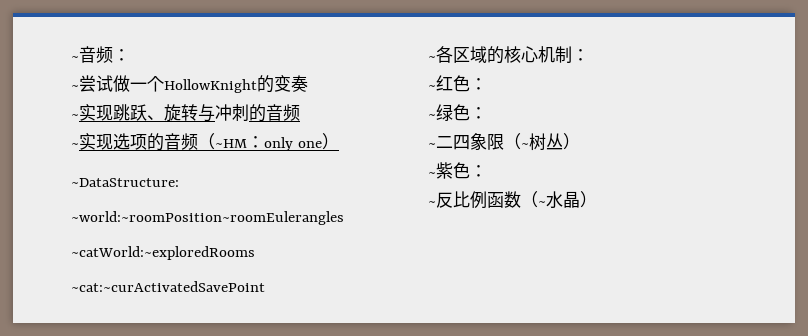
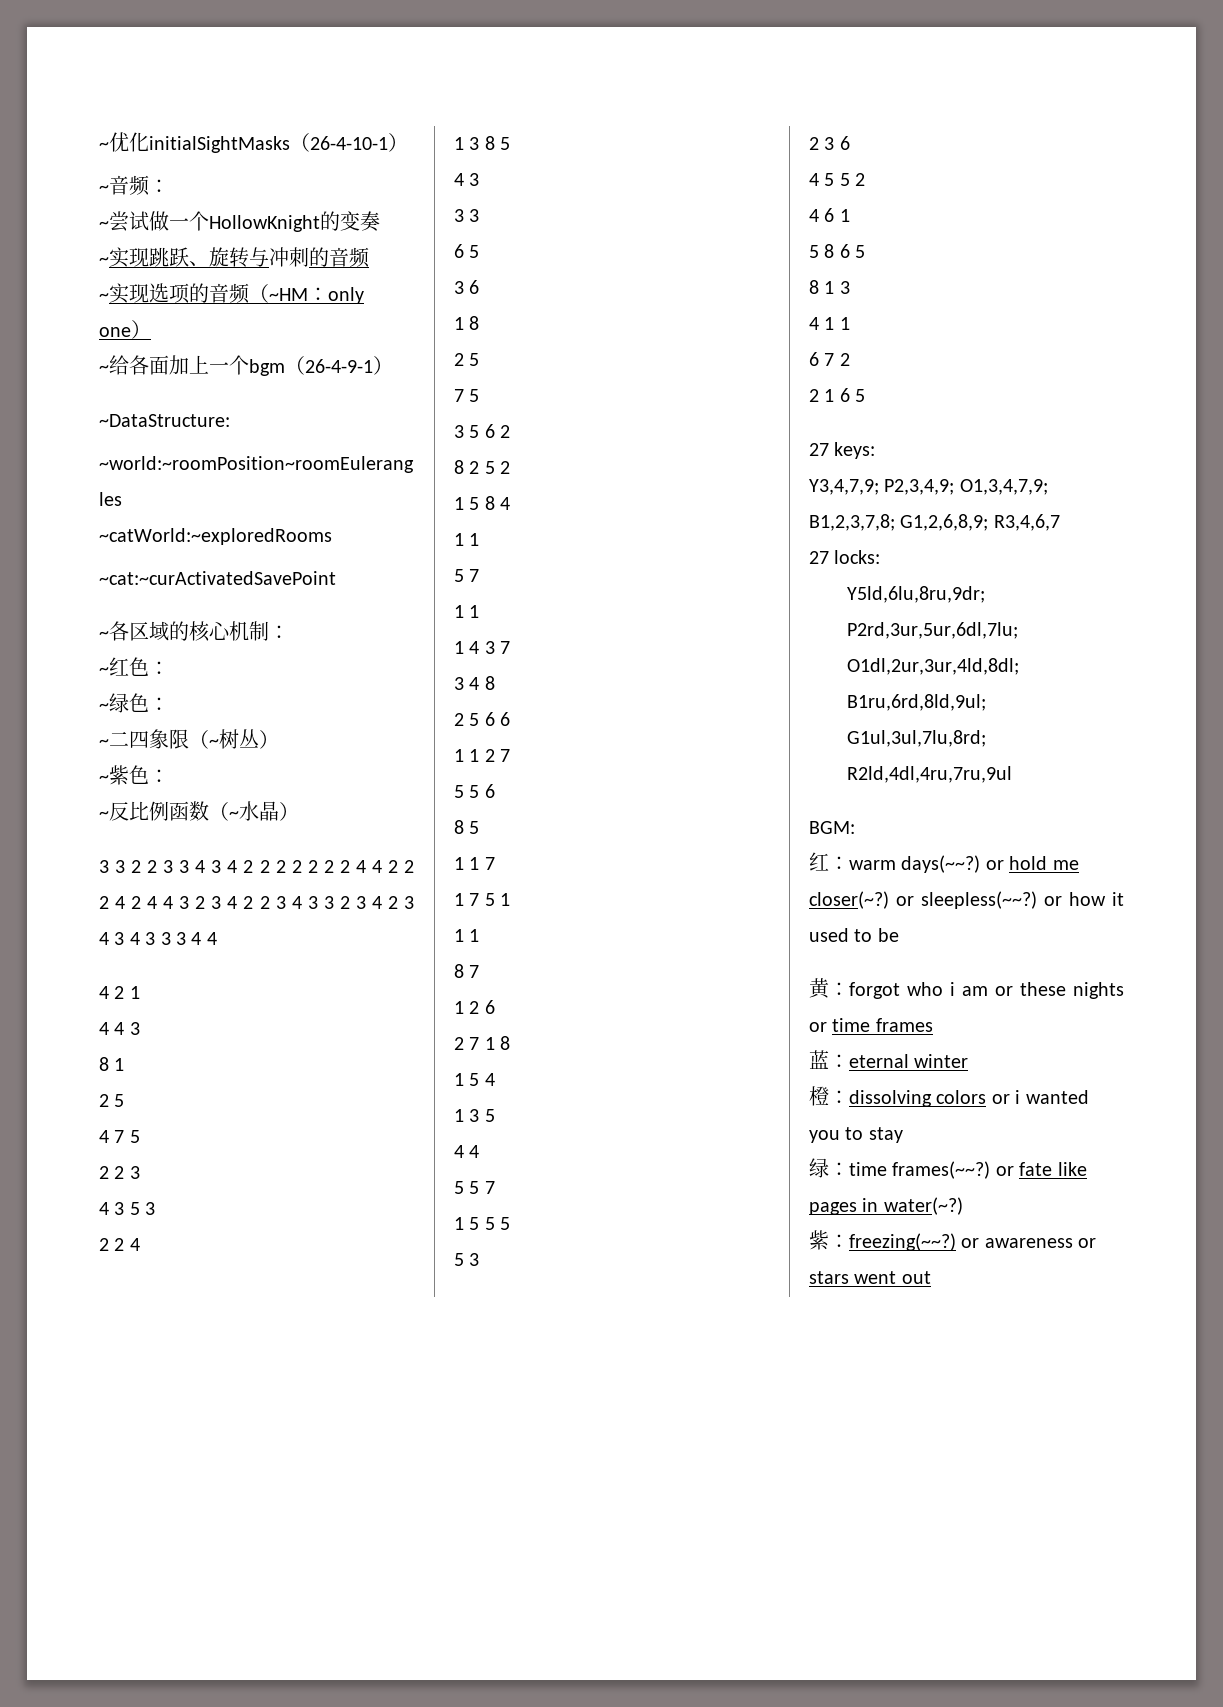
+ ~优化initialSightMasks（26-4-10-1）
+ ~给各面加上一个bgm（26-4-9-1）
+ 3 3 2 2 3 3 4 3 4 2 2 2 2 2 2 2 4 4 2 2 2 4 2 4 4 3 2 3 4 2 2 3 4 3 3 2 3 4 2 3 4 3 4 3 3 3 4 4
+ 4 2 1
+ 4 4 3
+ 8 1
+ 2 5
+ 4 7 5
+ 2 2 3
+ 4 3 5 3
+ 2 2 4
+ 1 3 8 5
+ 4 3
+ 3 3
+ 6 5
+ 3 6
+ 1 8
+ 2 5
+ 7 5
+ 3 5 6 2
+ 8 2 5 2
+ 1 5 8 4
+ 1 1
+ 5 7
+ 1 1
+ 1 4 3 7
+ 3 4 8
+ 2 5 6 6
+ 1 1 2 7
+ 5 5 6
+ 8 5
+ 1 1 7
+ 1 7 5 1
+ 1 1
+ 8 7
+ 1 2 6
+ 2 7 1 8
+ 1 5 4
+ 1 3 5
+ 4 4
+ 5 5 7
+ 1 5 5 5
+ 5 3
+ 2 3 6
+ 4 5 5 2
+ 4 6 1
+ 5 8 6 5
+ 8 1 3
+ 4 1 1
+ 6 7 2
+ 2 1 6 5
+ 27 keys:
+ Y3,4,7,9; P2,3,4,9; O1,3,4,7,9; B1,2,3,7,8; G1,2,6,8,9; R3,4,6,7
+ 27 locks:
+ Y5ld,6lu,8ru,9dr; P2rd,3ur,5ur,6dl,7lu; O1dl,2ur,3ur,4ld,8dl; B1ru,6rd,8ld,9ul; G1ul,3ul,7lu,8rd; R2ld,4dl,4ru,7ru,9ul
+ BGM:
+ 红：warm days(~~?) or hold me closer(~?) or sleepless(~~?) or how it used to be
+ 黄：forgot who i am or these nights or time frames
+ 蓝：eternal winter
+ 橙：dissolving colors or i wanted you to stay
+ 绿：time frames(~~?) or fate like pages in water(~?)
+ 紫：freezing(~~?) or awareness or stars went out

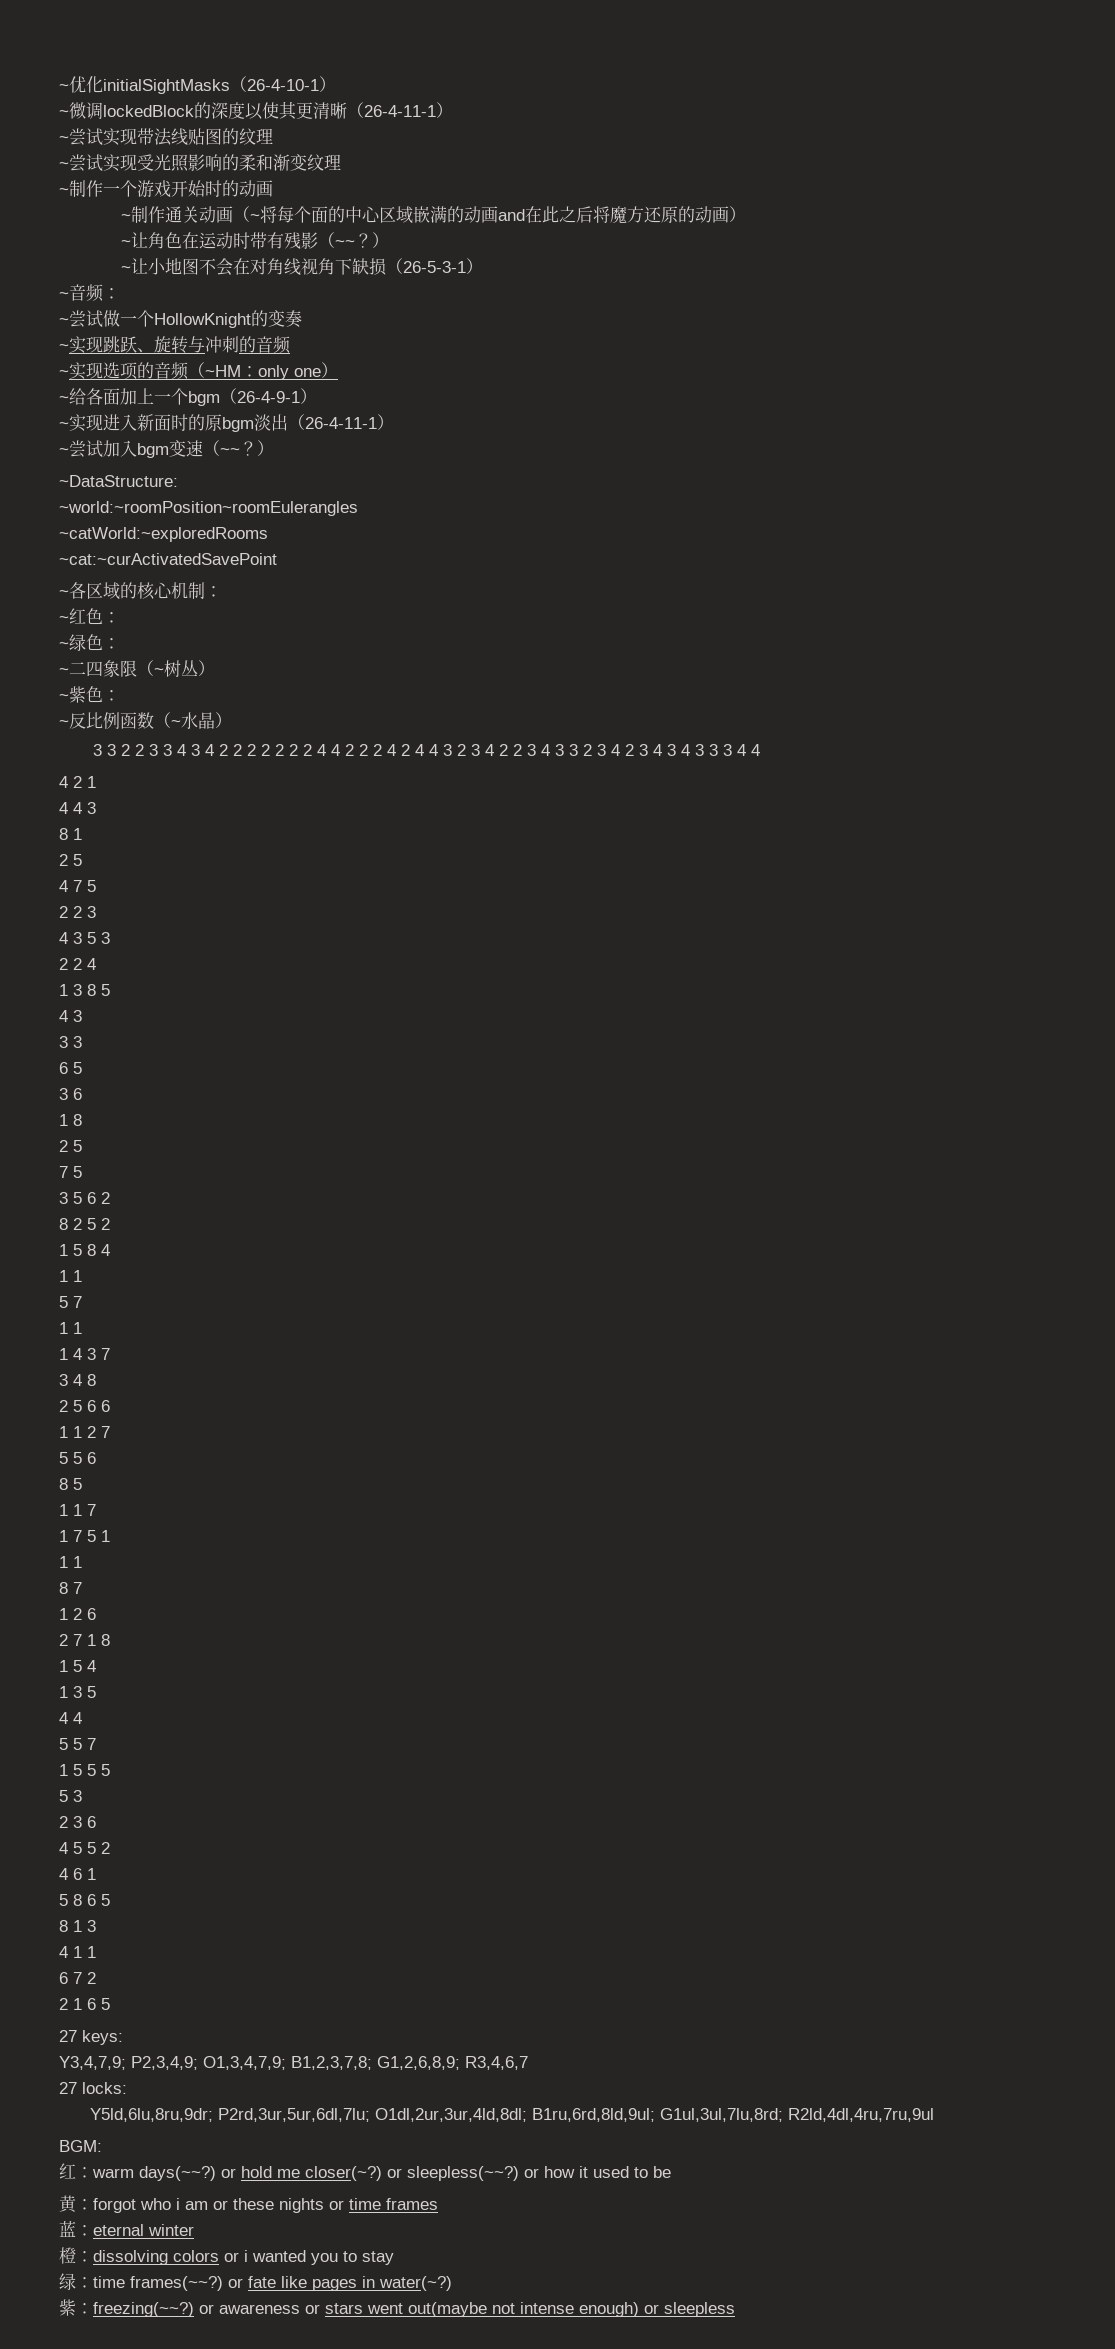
+ ~微调lockedBlock的深度以使其更清晰（26-4-11-1）
+ ~尝试实现带法线贴图的纹理
+ ~尝试实现受光照影响的柔和渐变纹理
+ ~制作一个游戏开始时的动画
+ ~制作通关动画（~将每个面的中心区域嵌满的动画and在此之后将魔方还原的动画）
+ ~让角色在运动时带有残影（~~？）
+ ~让小地图不会在对角线视角下缺损（26-5-3-1）
+ ~实现进入新面时的原bgm淡出（26-4-11-1）
+ ~尝试加入bgm变速（~~？）
- 紫：freezing(~~?) or awareness or stars went out
+ 紫：freezing(~~?) or awareness or stars went out(maybe not intense enough) or sleepless

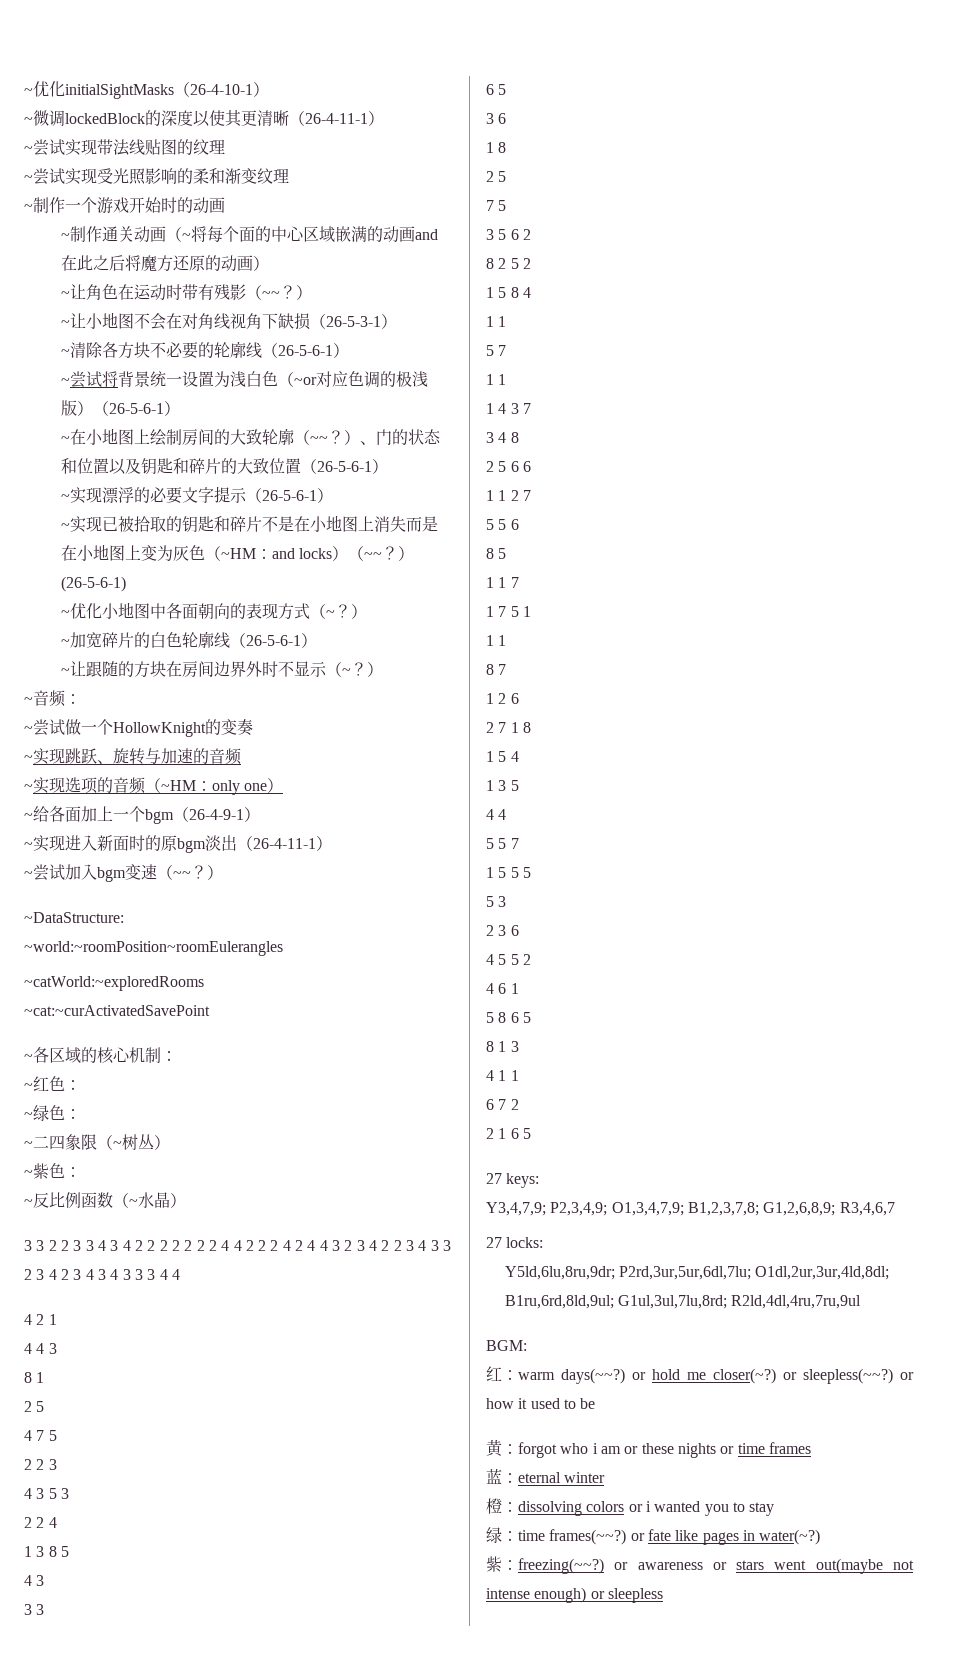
+ ~清除各方块不必要的轮廓线（26-5-6-1）
+ ~尝试将背景统一设置为浅白色（~or对应色调的极浅版）（26-5-6-1）
+ ~在小地图上绘制房间的大致轮廓（~~？）、门的状态和位置以及钥匙和碎片的大致位置（26-5-6-1）
+ ~实现漂浮的必要文字提示（26-5-6-1）
+ ~实现已被拾取的钥匙和碎片不是在小地图上消失而是在小地图上变为灰色（~HM：and locks）（~~？）(26-5-6-1)
+ ~优化小地图中各面朝向的表现方式（~？）
+ ~加宽碎片的白色轮廓线（26-5-6-1）
+ ~让跟随的方块在房间边界外时不显示（~？）
- ~实现跳跃、旋转与冲刺的音频
+ ~实现跳跃、旋转与加速的音频

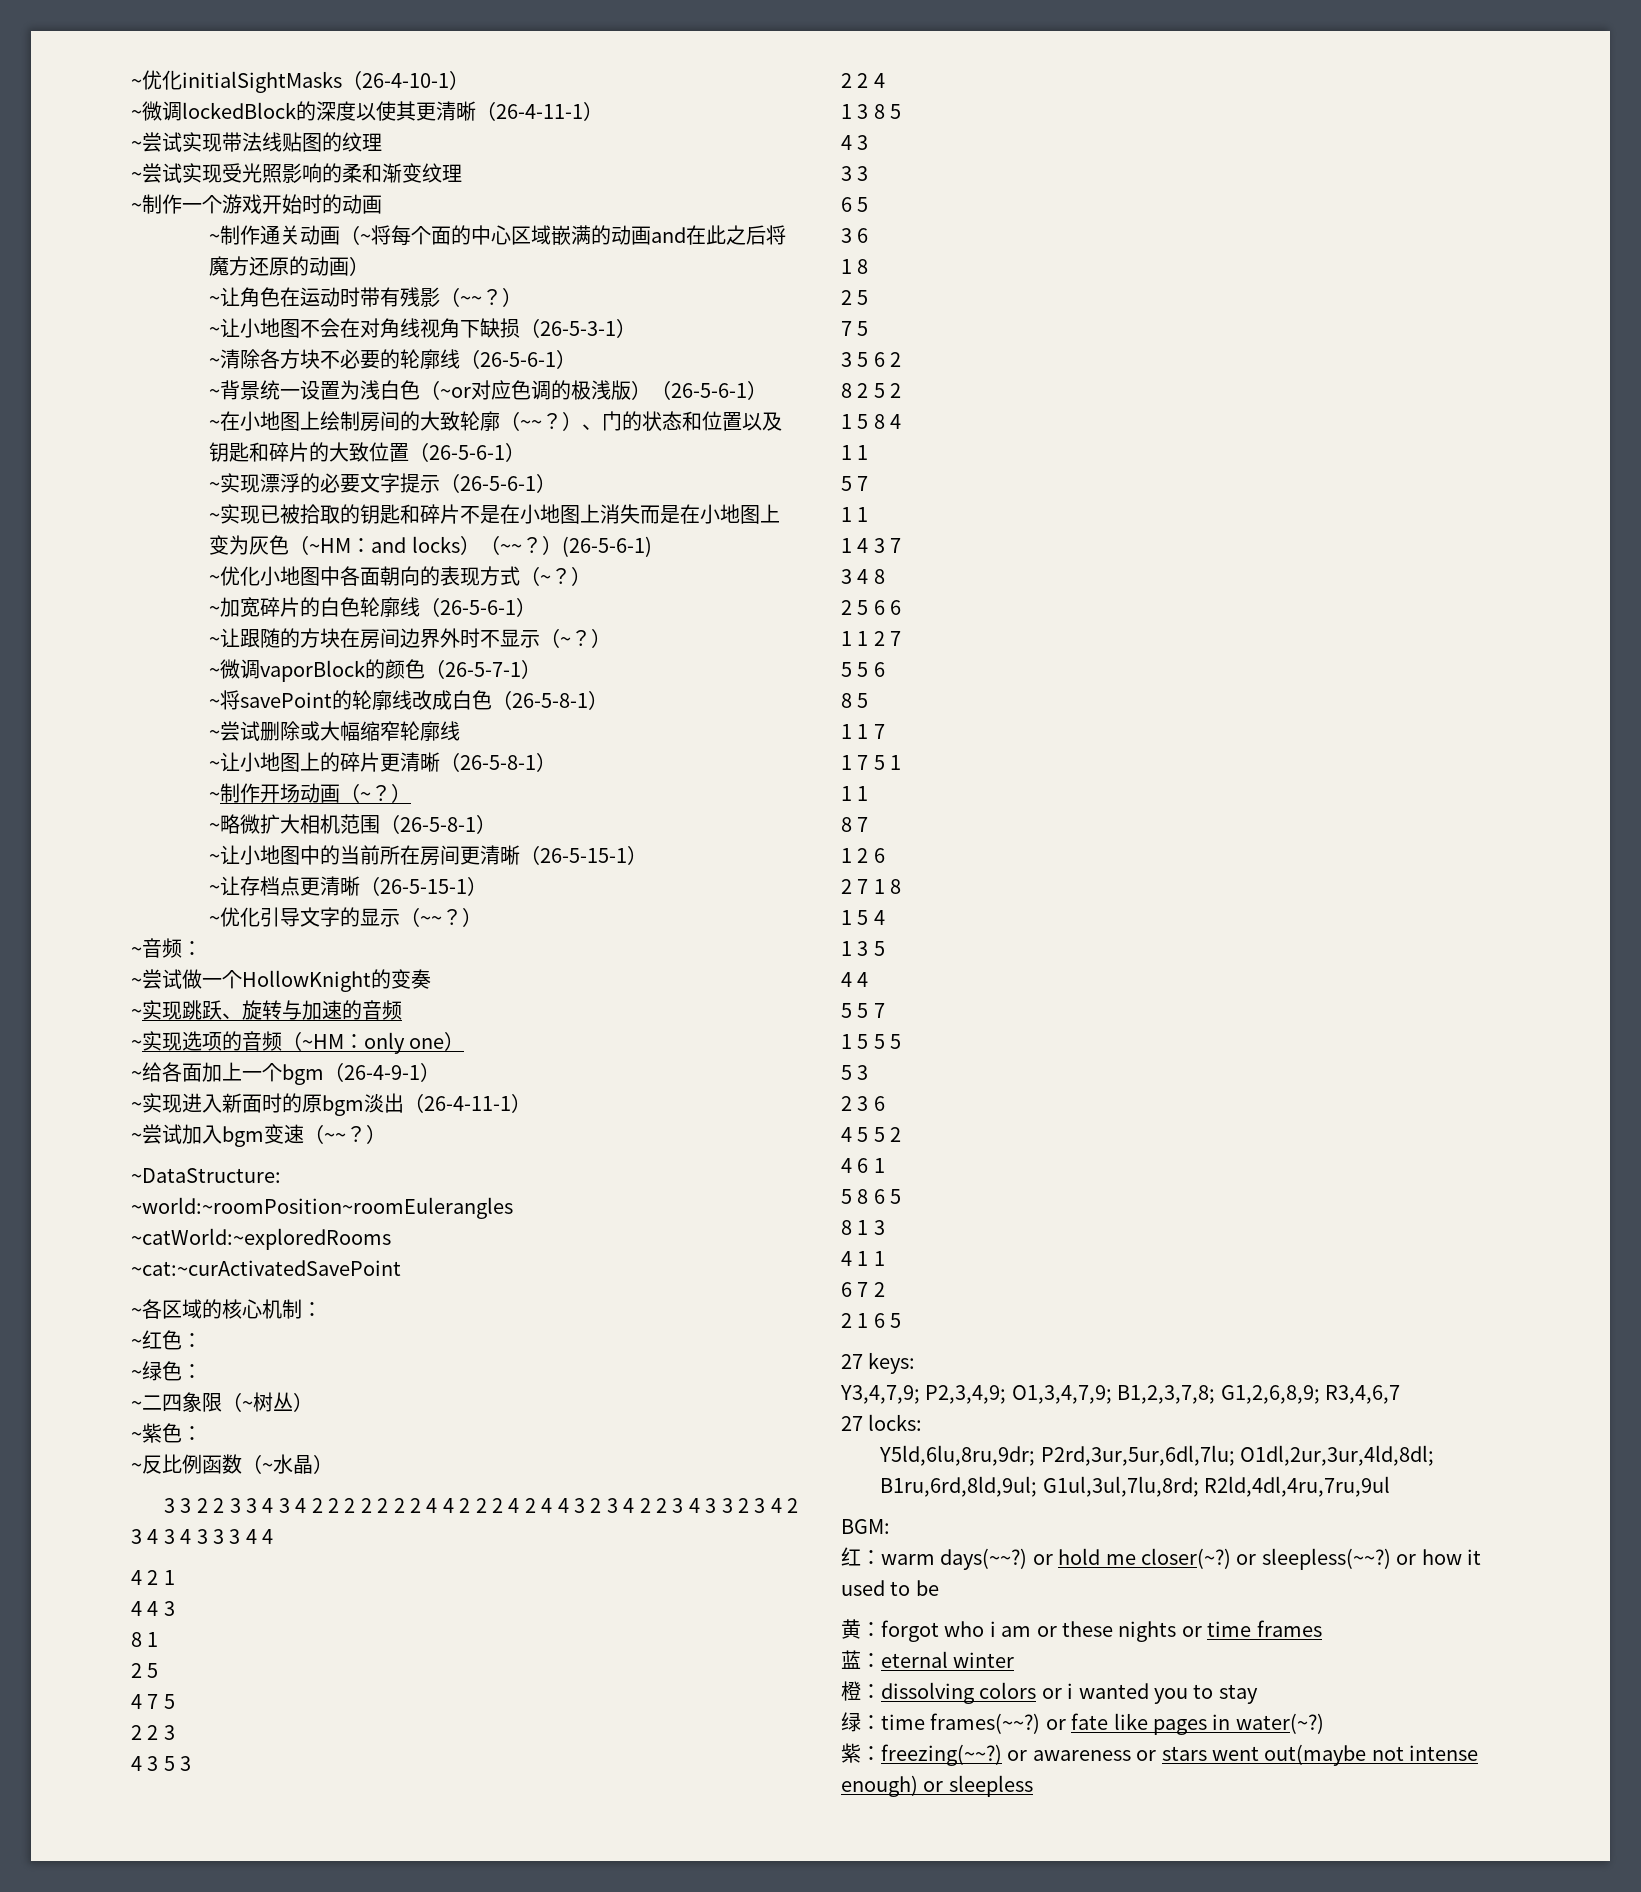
- ~尝试将背景统一设置为浅白色（~or对应色调的极浅版）（26-5-6-1）
+ ~背景统一设置为浅白色（~or对应色调的极浅版）（26-5-6-1）
+ ~微调vaporBlock的颜色（26-5-7-1）
+ ~将savePoint的轮廓线改成白色（26-5-8-1）
+ ~尝试删除或大幅缩窄轮廓线
+ ~让小地图上的碎片更清晰（26-5-8-1）
+ ~制作开场动画（~？）
+ ~略微扩大相机范围（26-5-8-1）
+ ~让小地图中的当前所在房间更清晰（26-5-15-1）
+ ~让存档点更清晰（26-5-15-1）
+ ~优化引导文字的显示（~~？）

